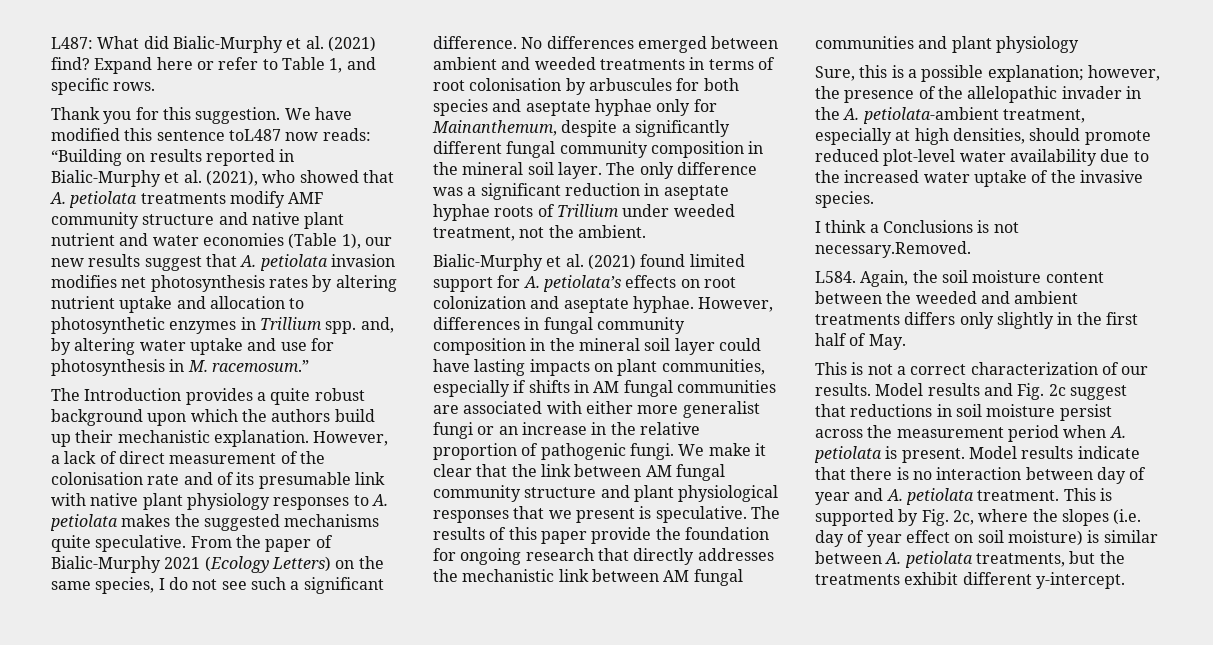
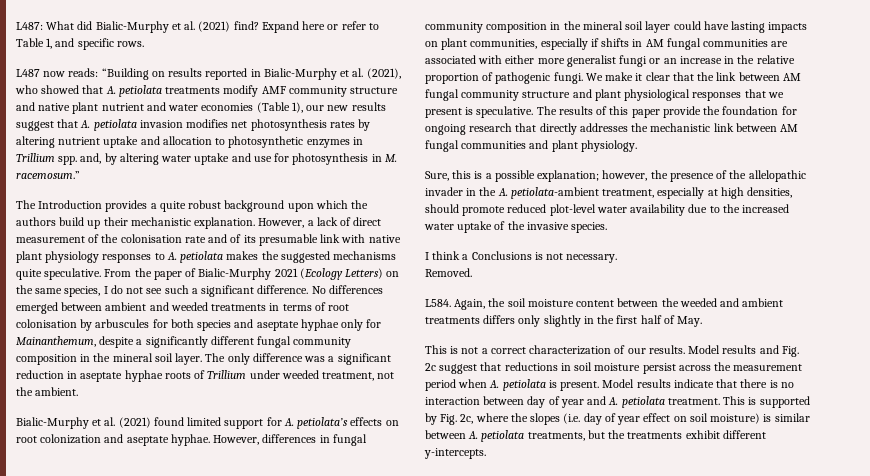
- Thank you for this suggestion. We have modified this sentence toL487 now reads:
+ L487 now reads:
- The results of this paper provide the foundation for ongoing research that directly addresses the mechanistic link between AM fungal communities and plant physiology
+ The results of this paper provide the foundation for ongoing research that directly addresses the mechanistic link between AM fungal communities and plant physiology.
- I think a Conclusions is not necessary.Removed.
+ I think a Conclusions is not necessary.
+ Removed.
- This is supported by Fig. 2c, where the slopes (i.e. day of year effect on soil moisture) is similar between A. petiolata treatments, but the treatments exhibit different y-intercept.
+ This is supported by Fig. 2c, where the slopes (i.e. day of year effect on soil moisture) is similar between A. petiolata treatments, but the treatments exhibit different y-intercepts.

